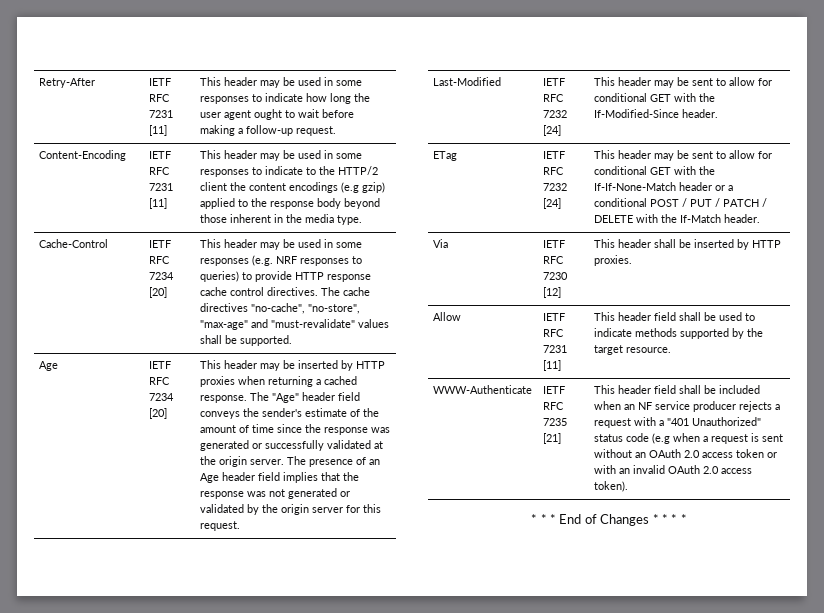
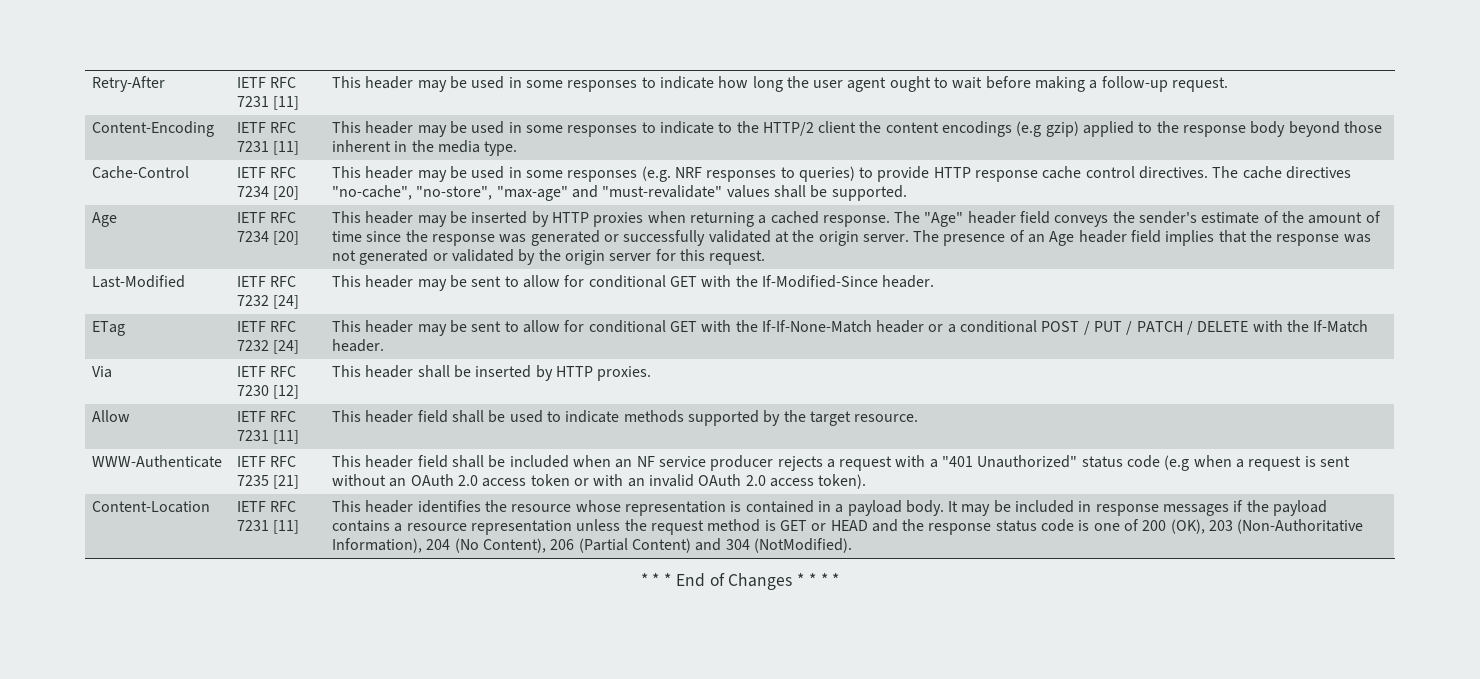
+ Content-Location | IETF RFC 7231 [11] | This header identifies the resource whose representation is contained in a payload body. It may be included in response messages if the payload contains a resource representation unless the request method is GET or HEAD and the response status code is one of 200 (OK), 203 (Non-Authoritative Information), 204 (No Content), 206 (Partial Content) and 304 (NotModified).

